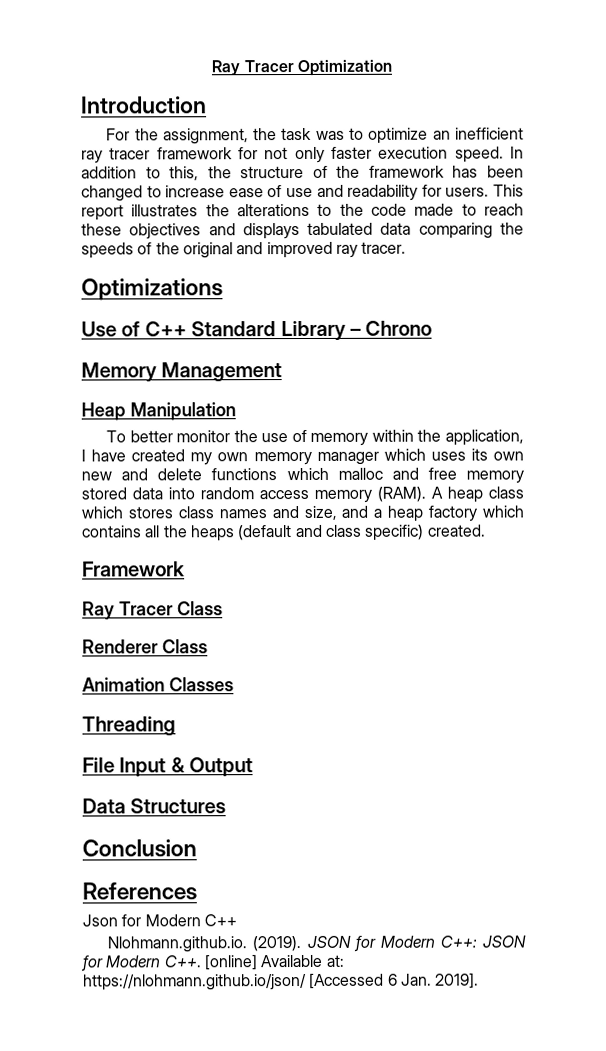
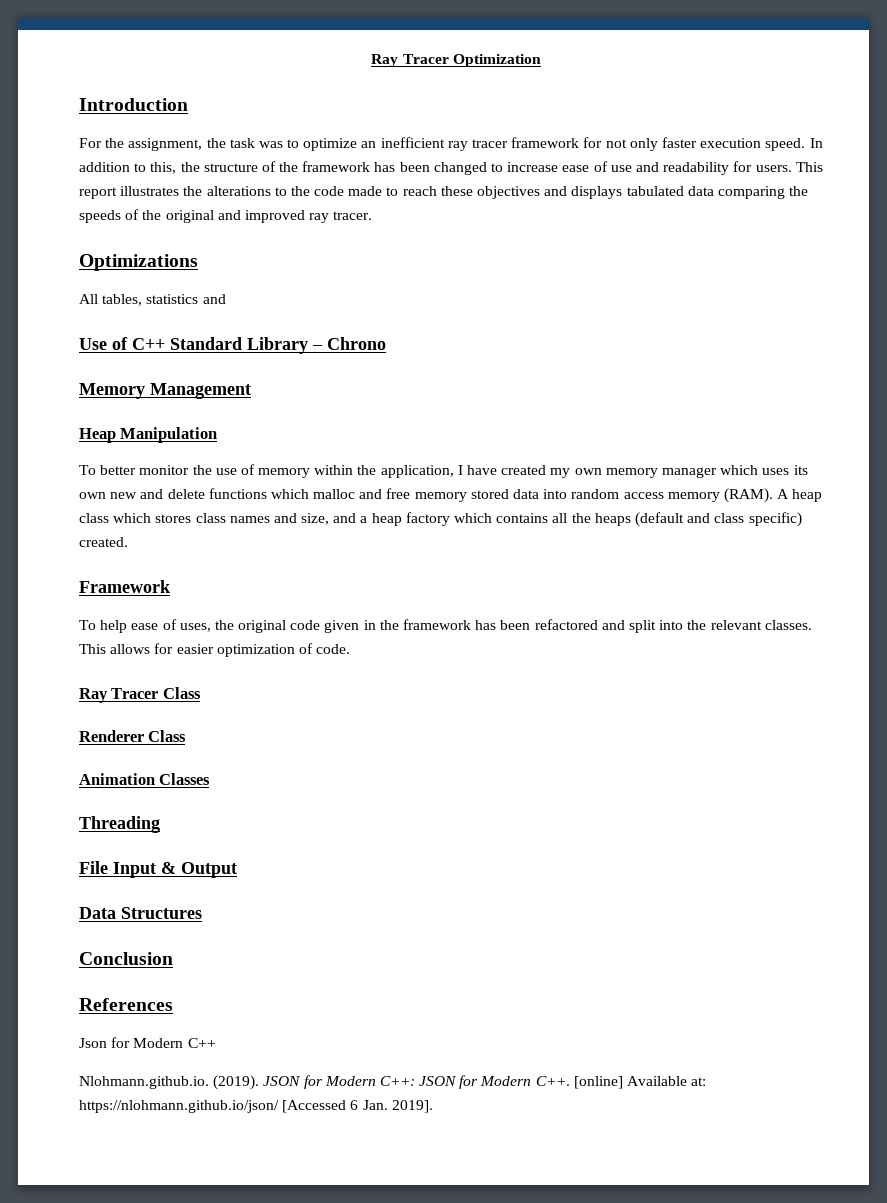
+ All tables, statistics and
+ To help ease of uses, the original code given in the framework has been refactored and split into the relevant classes. This allows for easier optimization of code.

